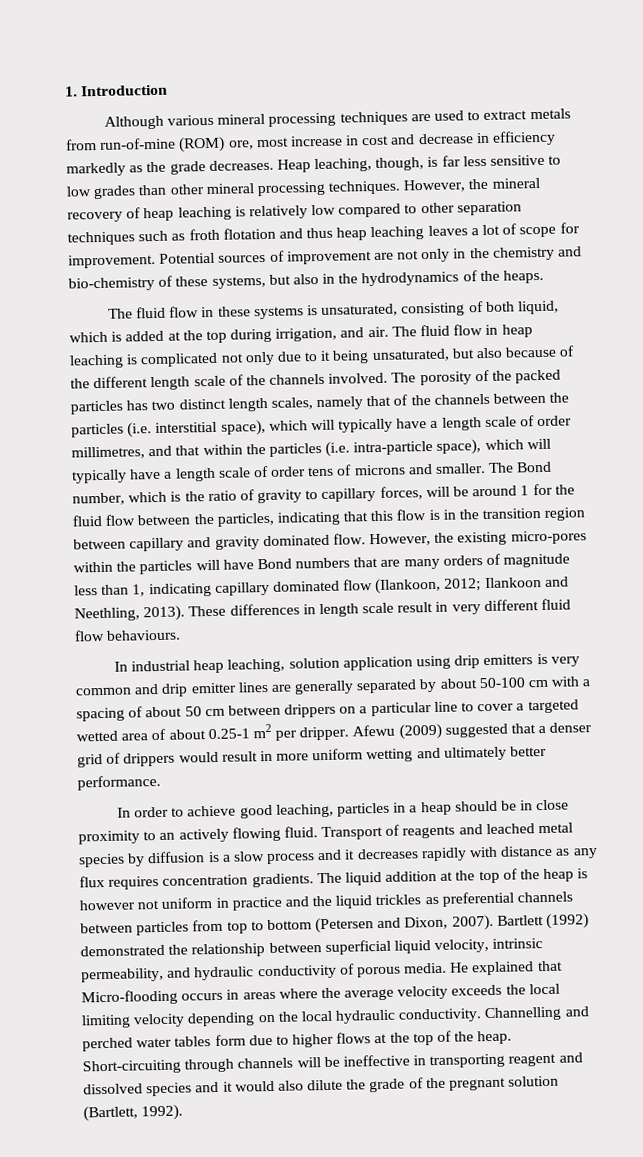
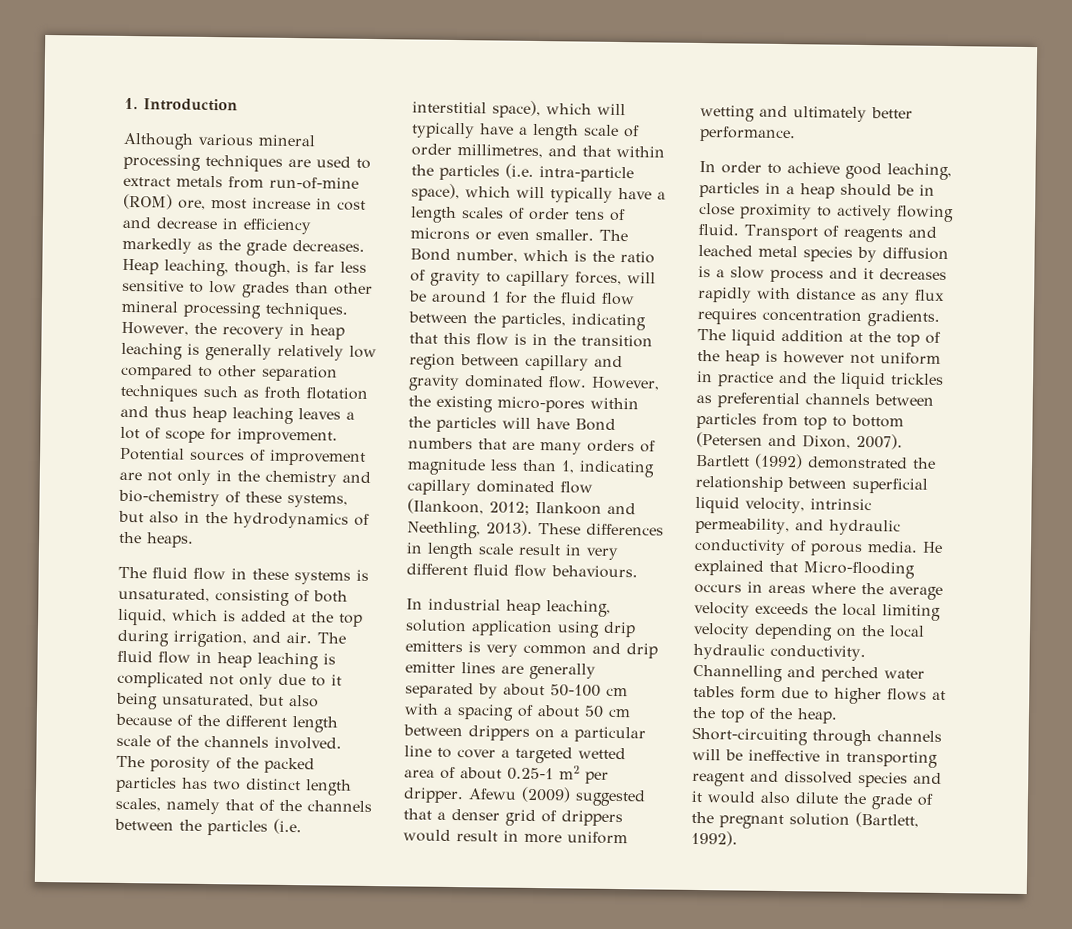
- However, the mineral recovery of heap leaching is relatively low compared to other separation techniques such as froth flotation and thus heap leaching leaves a lot of scope for improvement.
+ However, the recovery in heap leaching is generally relatively low compared to other separation techniques such as froth flotation and thus heap leaching leaves a lot of scope for improvement.
- The porosity of the packed particles has two distinct length scales, namely that of the channels between the particles (i.e. interstitial space), which will typically have a length scale of order millimetres, and that within the particles (i.e. intra-particle space), which will typically have a length scale of order tens of microns and smaller.
+ The porosity of the packed particles has two distinct length scales, namely that of the channels between the particles (i.e. interstitial space), which will typically have a length scale of order millimetres, and that within the particles (i.e. intra-particle space), which will typically have a length scales of order tens of microns or even smaller.
- In order to achieve good leaching, particles in a heap should be in close proximity to an actively flowing fluid.
+ In order to achieve good leaching, particles in a heap should be in close proximity to actively flowing fluid.

